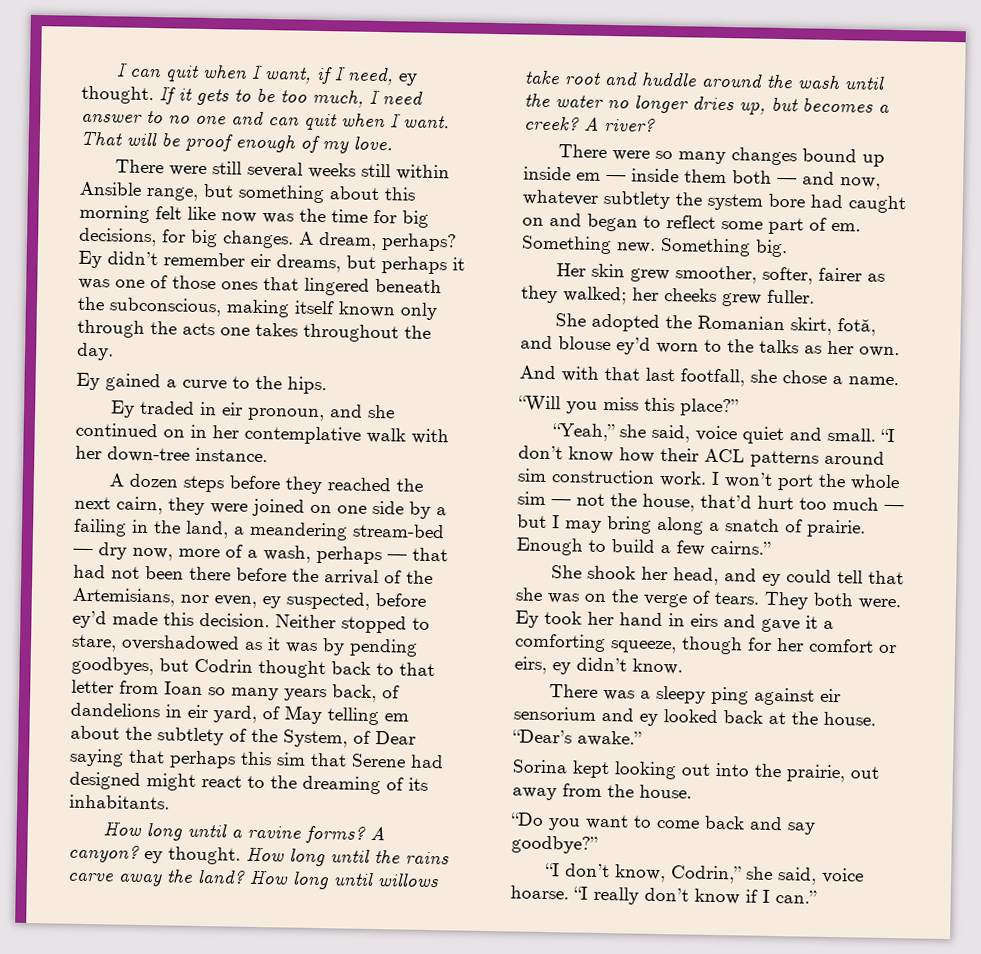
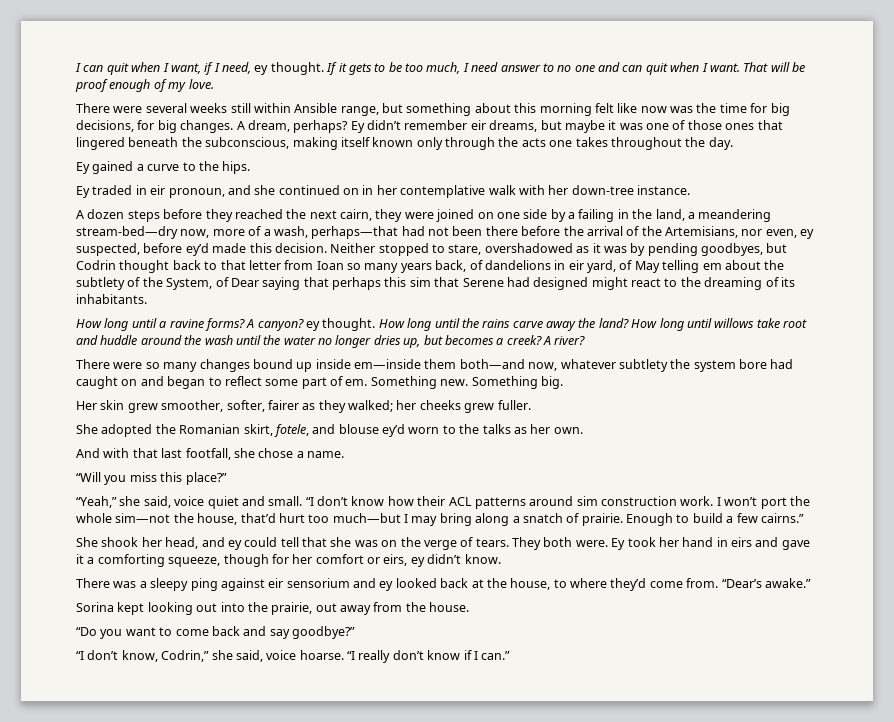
- There were still several weeks still within Ansible range, but something about this morning felt like now was the time for big decisions, for big changes.
+ There were several weeks still within Ansible range, but something about this morning felt like now was the time for big decisions, for big changes.
- Ey didn’t remember eir dreams, but perhaps it was one of those ones that lingered beneath the subconscious, making itself known only through the acts one takes throughout the day.
+ Ey didn’t remember eir dreams, but maybe it was one of those ones that lingered beneath the subconscious, making itself known only through the acts one takes throughout the day.
- A dozen steps before they reached the next cairn, they were joined on one side by a failing in the land, a meandering stream-bed — dry now, more of a wash, perhaps — that had not been there before the arrival of the Artemisians, nor even, ey suspected, before ey’d made this decision.
+ A dozen steps before they reached the next cairn, they were joined on one side by a failing in the land, a meandering stream-bed—dry now, more of a wash, perhaps—that had not been there before the arrival of the Artemisians, nor even, ey suspected, before ey’d made this decision.
- There were so many changes bound up inside em — inside them both — and now, whatever subtlety the system bore had caught on and began to reflect some part of em.
+ There were so many changes bound up inside em—inside them both—and now, whatever subtlety the system bore had caught on and began to reflect some part of em.
- She adopted the Romanian skirt, fotă, and blouse ey’d worn to the talks as her own.
+ She adopted the Romanian skirt, fotele, and blouse ey’d worn to the talks as her own.
- I won’t port the whole sim — not the house, that’d hurt too much — but I may bring along a snatch of prairie.
+ I won’t port the whole sim—not the house, that’d hurt too much—but I may bring along a snatch of prairie.
- There was a sleepy ping against eir sensorium and ey looked back at the house.
+ There was a sleepy ping against eir sensorium and ey looked back at the house, to where they’d come from.

